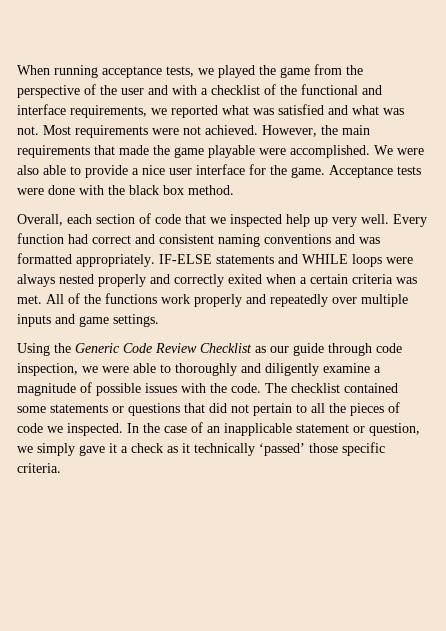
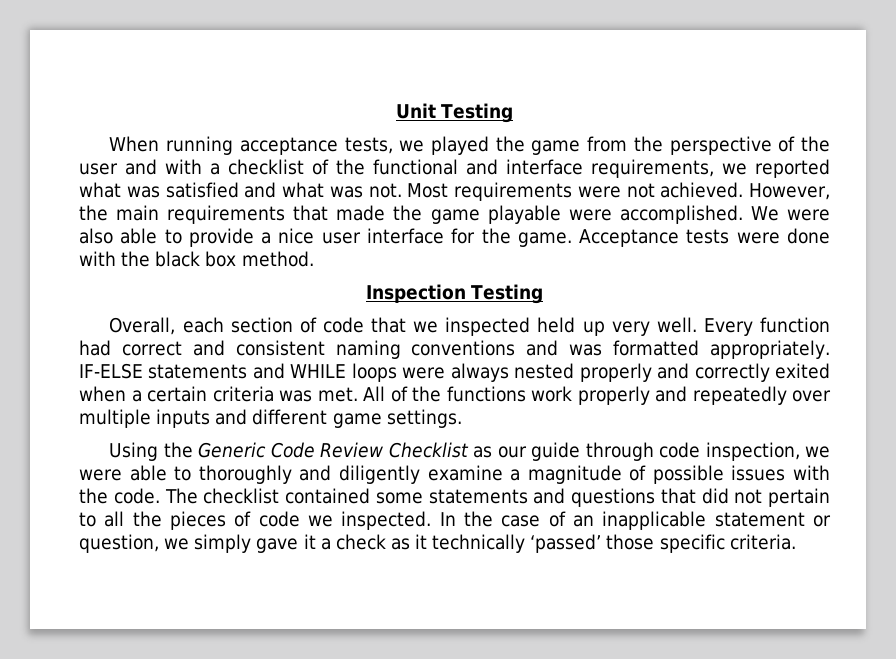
+ Unit Testing
+ Inspection Testing
- Overall, each section of code that we inspected help up very well.
+ Overall, each section of code that we inspected held up very well.
- All of the functions work properly and repeatedly over multiple inputs and game settings.
+ All of the functions work properly and repeatedly over multiple inputs and different game settings.
- The checklist contained some statements or questions that did not pertain to all the pieces of code we inspected.
+ The checklist contained some statements and questions that did not pertain to all the pieces of code we inspected.

